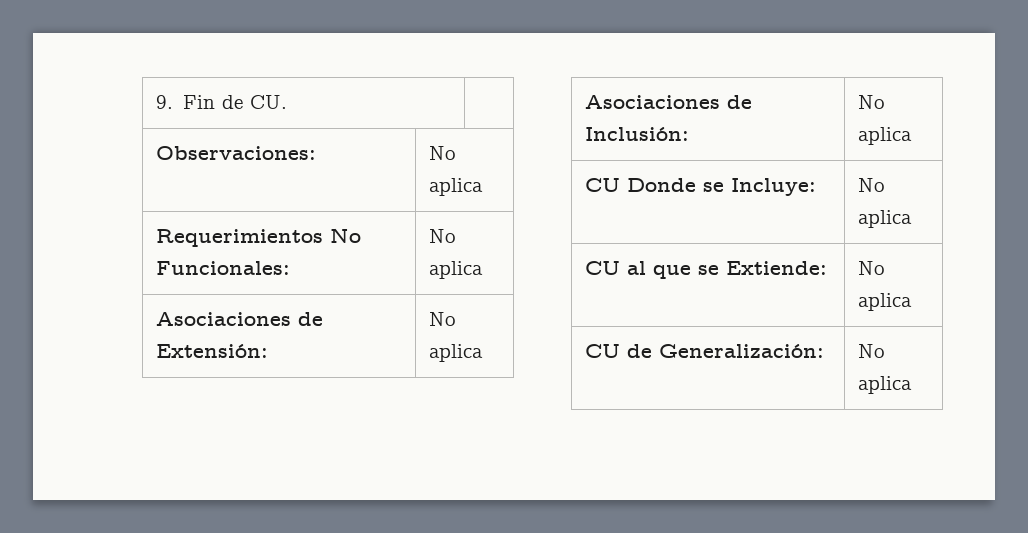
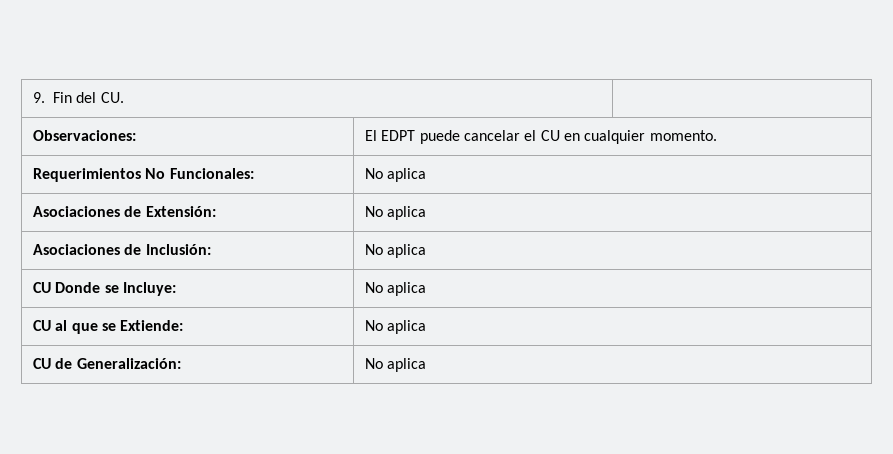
- 9. Fin de CU. |
+ 9. Fin del CU. |
- Observaciones: | No aplica
+ Observaciones: | El EDPT puede cancelar el CU en cualquier momento.

